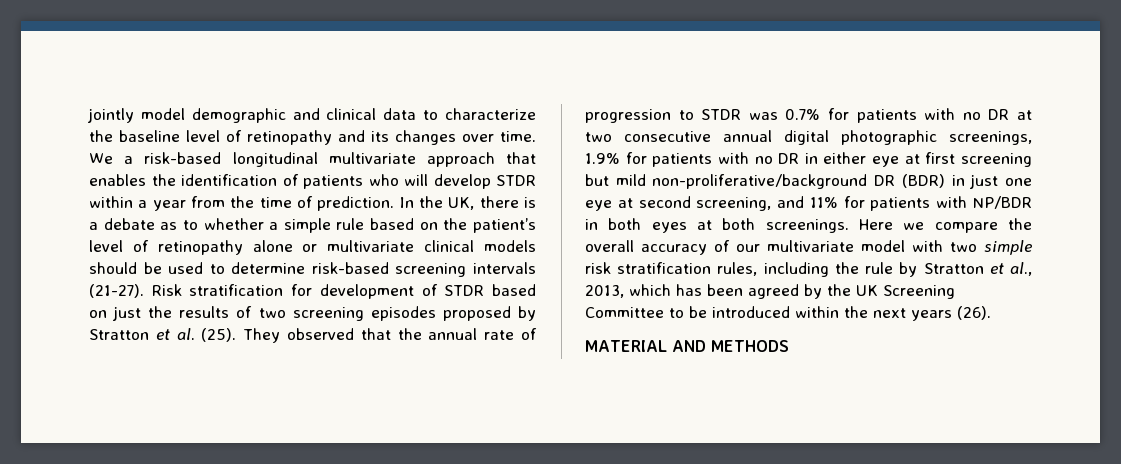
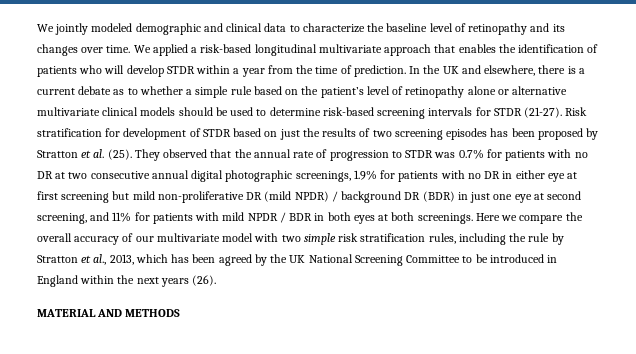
- jointly model demographic and clinical data to characterize the baseline level of retinopathy and its changes over time.
+ We jointly modeled demographic and clinical data to characterize the baseline level of retinopathy and its changes over time.
- We a risk-based longitudinal multivariate approach that enables the identification of patients who will develop STDR within a year from the time of prediction.
+ We applied a risk-based longitudinal multivariate approach that enables the identification of patients who will develop STDR within a year from the time of prediction.
- In the UK, there is a debate as to whether a simple rule based on the patient’s level of retinopathy alone or multivariate clinical models should be used to determine risk-based screening intervals (21-27).
+ In the UK and elsewhere, there is a current debate as to whether a simple rule based on the patient’s level of retinopathy alone or alternative multivariate clinical models should be used to determine risk-based screening intervals for STDR (21-27).
- Risk stratification for development of STDR based on just the results of two screening episodes proposed by Stratton et al. (25).
+ Risk stratification for development of STDR based on just the results of two screening episodes has been proposed by Stratton et al. (25).
- They observed that the annual rate of progression to STDR was 0.7% for patients with no DR at two consecutive annual digital photographic screenings, 1.9% for patients with no DR in either eye at first screening but mild non-proliferative/background DR (BDR) in just one eye at second screening, and 11% for patients with NP/BDR in both eyes at both screenings.
+ They observed that the annual rate of progression to STDR was 0.7% for patients with no DR at two consecutive annual digital photographic screenings, 1.9% for patients with no DR in either eye at first screening but mild non-proliferative DR (mild NPDR) / background DR (BDR) in just one eye at second screening, and 11% for patients with mild NPDR / BDR in both eyes at both screenings.
- Here we compare the overall accuracy of our multivariate model with two simple risk stratification rules, including the rule by Stratton et al., 2013, which has been agreed by the UK Screening Committee to be introduced within the next years (26).
+ Here we compare the overall accuracy of our multivariate model with two simple risk stratification rules, including the rule by Stratton et al., 2013, which has been agreed by the UK National Screening Committee to be introduced in England within the next years (26).

